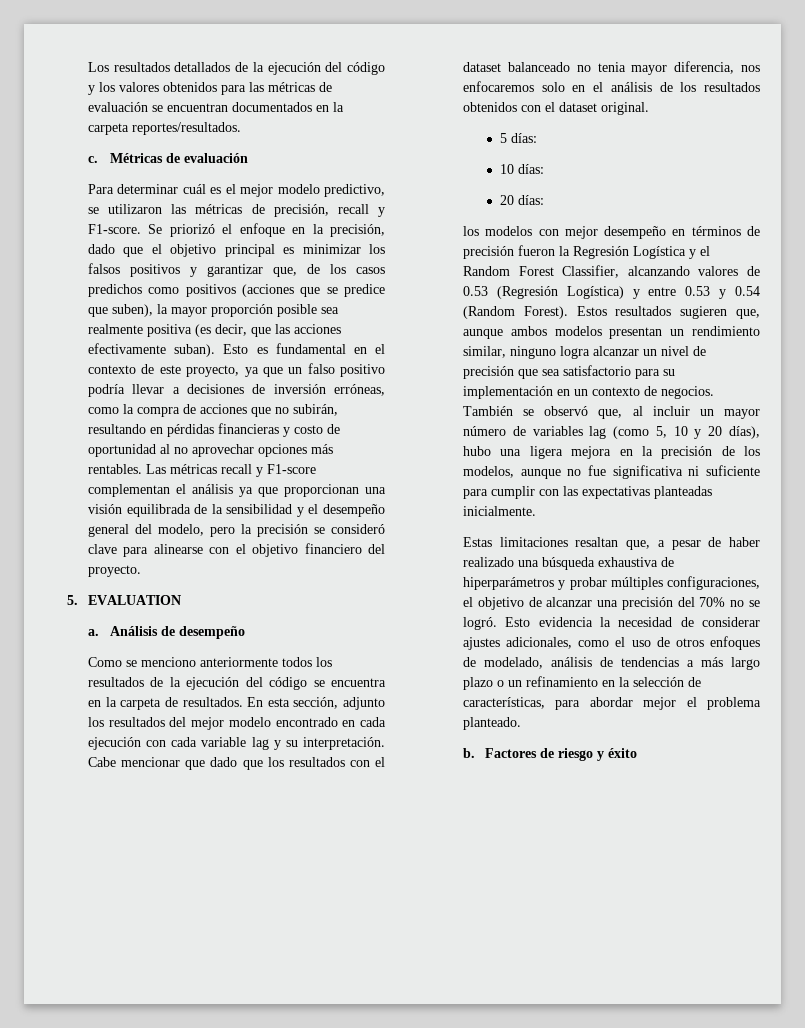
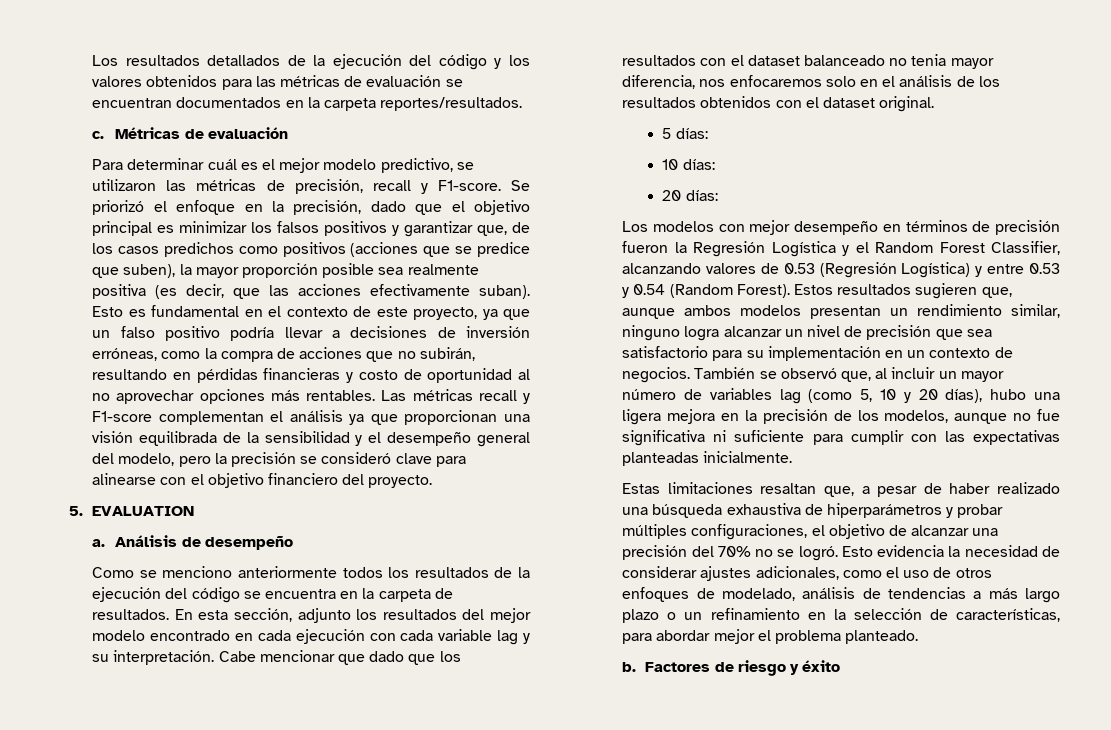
- los modelos con mejor desempeño en términos de precisión fueron la Regresión Logística y el Random Forest Classifier, alcanzando valores de 0.53 (Regresión Logística) y entre 0.53 y 0.54 (Random Forest).
+ Los modelos con mejor desempeño en términos de precisión fueron la Regresión Logística y el Random Forest Classifier, alcanzando valores de 0.53 (Regresión Logística) y entre 0.53 y 0.54 (Random Forest).

